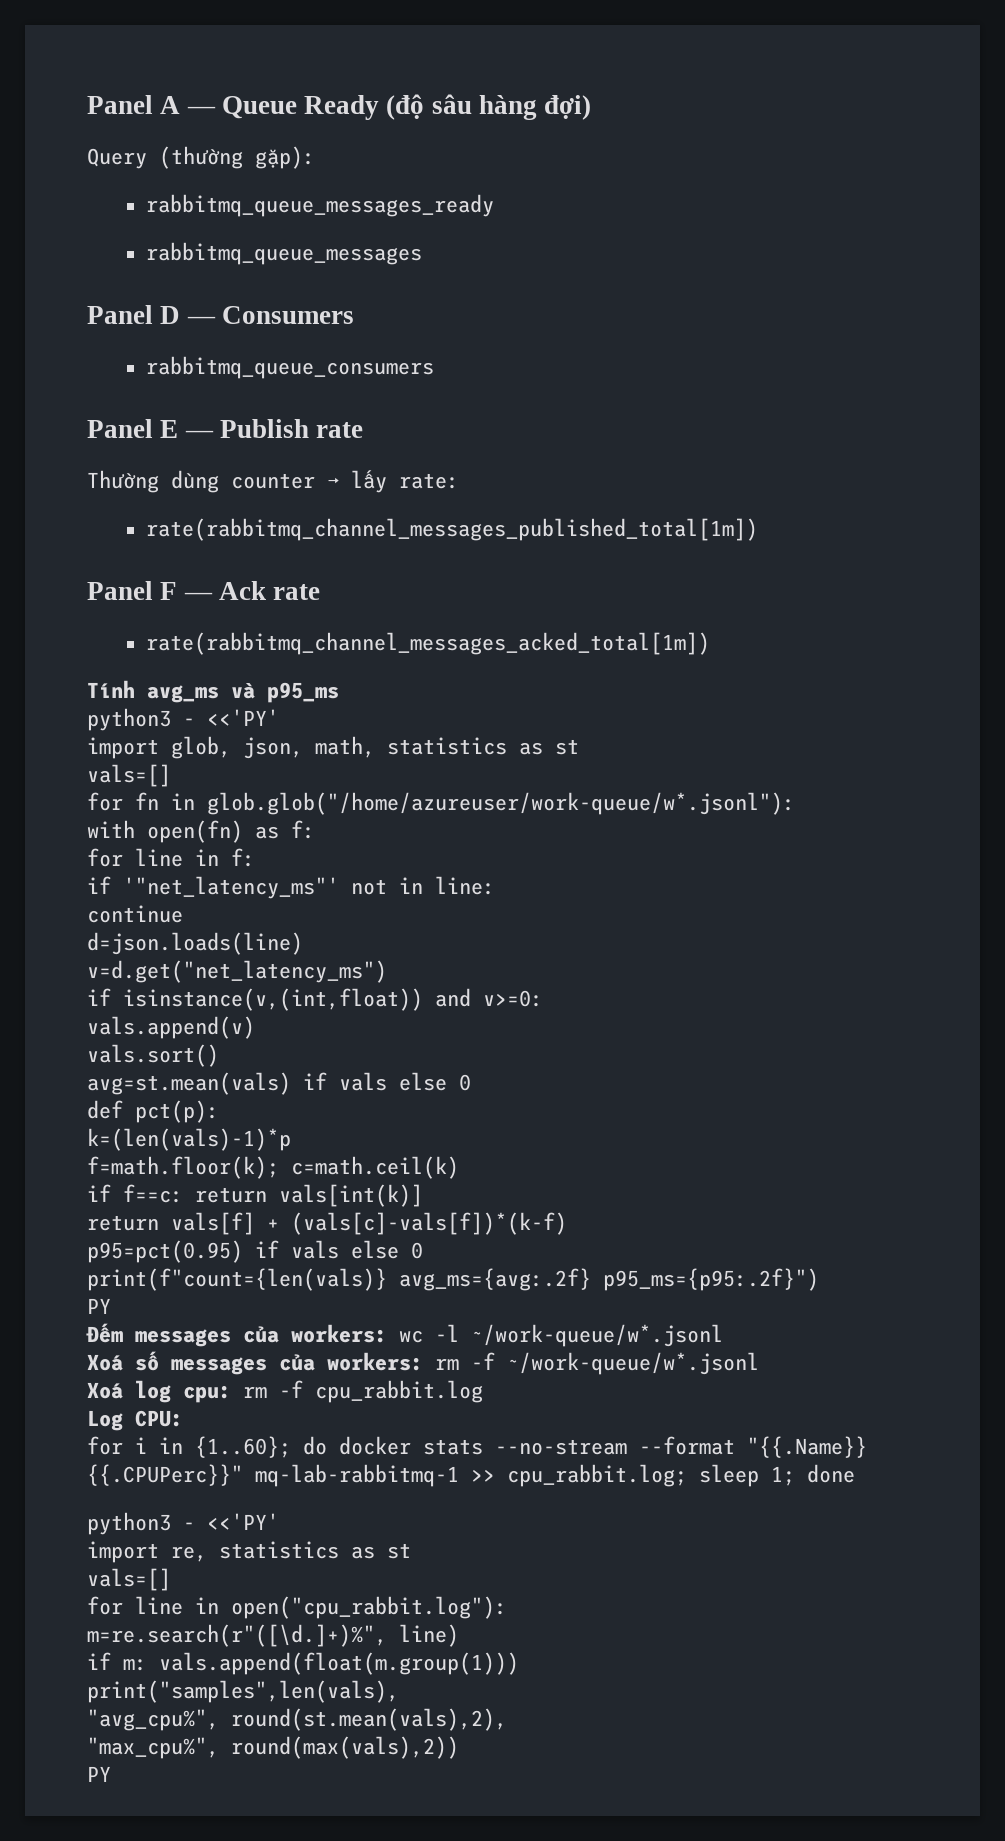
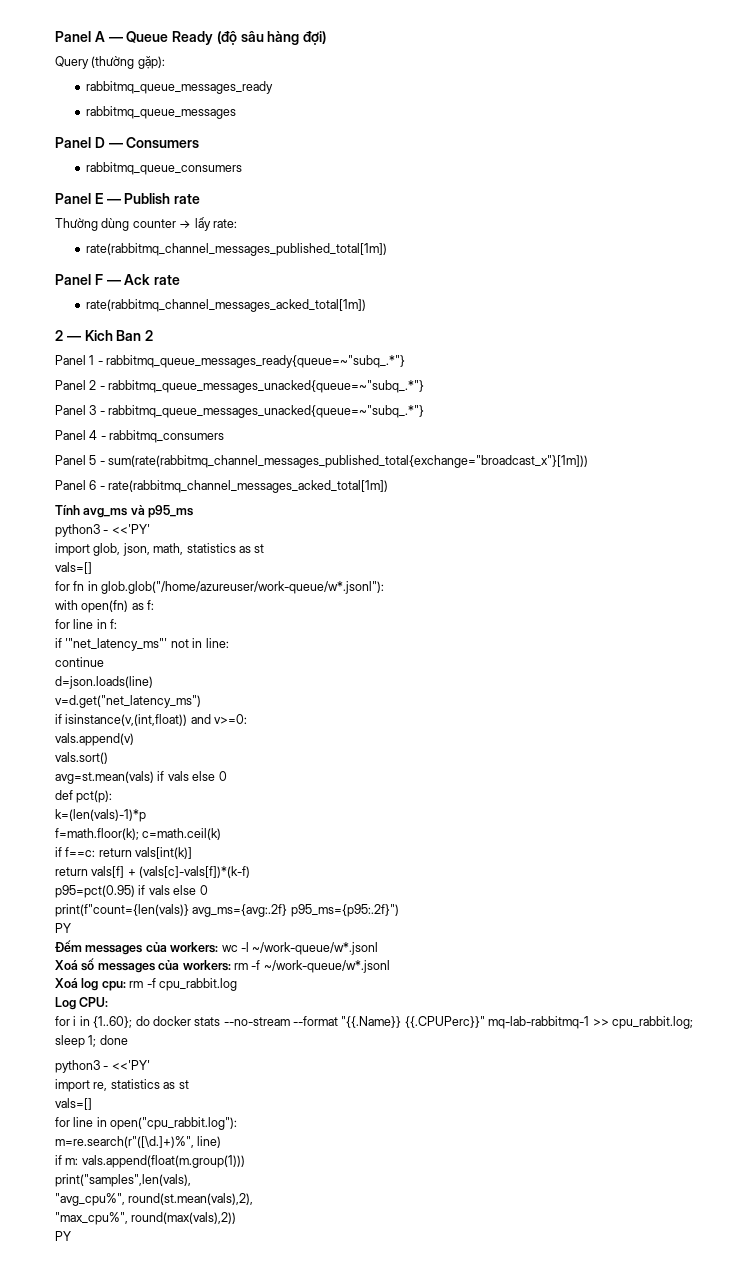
+ 2 — Kich Ban 2
+ Panel 1 - rabbitmq_queue_messages_ready{queue=~"subq_.*"}
+ Panel 2 - rabbitmq_queue_messages_unacked{queue=~"subq_.*"}
+ Panel 3 - rabbitmq_queue_messages_unacked{queue=~"subq_.*"}
+ Panel 4 - rabbitmq_consumers
+ Panel 5 - sum(rate(rabbitmq_channel_messages_published_total{exchange="broadcast_x"}[1m]))
+ Panel 6 - rate(rabbitmq_channel_messages_acked_total[1m])

